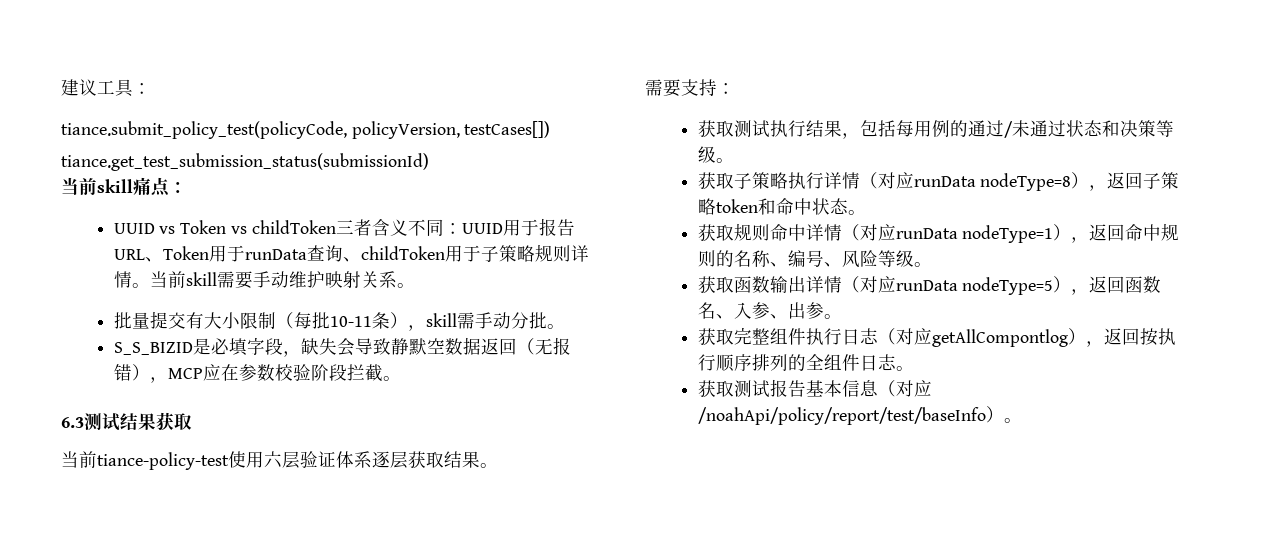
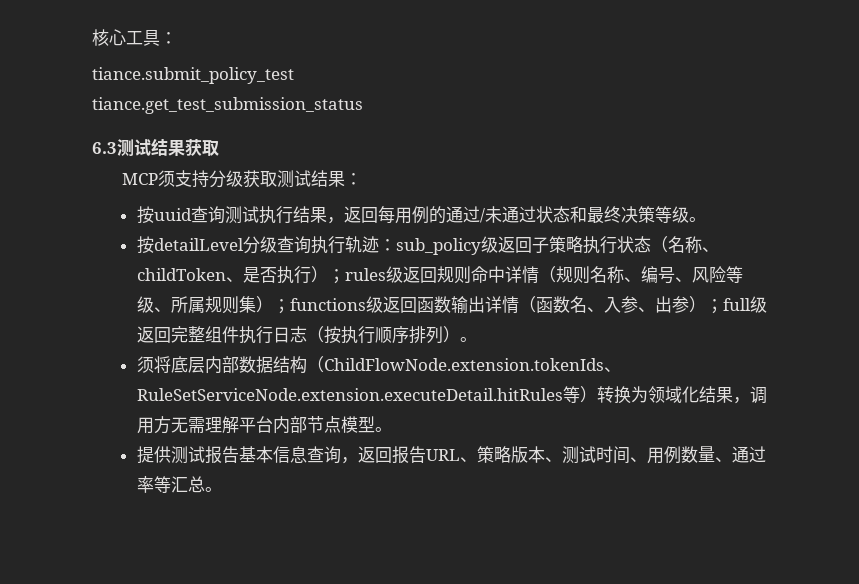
- 建议工具：
+ 核心工具：
- tiance.submit_policy_test(policyCode, policyVersion, testCases[])
- tiance.get_test_submission_status(submissionId)
- 当前skill痛点：
- UUID vs Token vs childToken三者含义不同：UUID用于报告URL、Token用于runData查询、childToken用于子策略规则详情。当前skill需要手动维护映射关系。
- 批量提交有大小限制（每批10-11条），skill需手动分批。
- S_S_BIZID是必填字段，缺失会导致静默空数据返回（无报错），MCP应在参数校验阶段拦截。
+ tiance.submit_policy_test
+ tiance.get_test_submission_status
  6.3测试结果获取
- 当前tiance-policy-test使用六层验证体系逐层获取结果。
- 需要支持：
- 获取测试执行结果，包括每用例的通过/未通过状态和决策等级。
+ MCP须支持分级获取测试结果：
+ 按uuid查询测试执行结果，返回每用例的通过/未通过状态和最终决策等级。
- 获取子策略执行详情（对应runData nodeType=8），返回子策略token和命中状态。
- 获取规则命中详情（对应runData nodeType=1），返回命中规则的名称、编号、风险等级。
- 获取函数输出详情（对应runData nodeType=5），返回函数名、入参、出参。
- 获取完整组件执行日志（对应getAllCompontlog），返回按执行顺序排列的全组件日志。
- 获取测试报告基本信息（对应/noahApi/policy/report/test/baseInfo）。
+ 按detailLevel分级查询执行轨迹：sub_policy级返回子策略执行状态（名称、childToken、是否执行）；rules级返回规则命中详情（规则名称、编号、风险等级、所属规则集）；functions级返回函数输出详情（函数名、入参、出参）；full级返回完整组件执行日志（按执行顺序排列）。
+ 须将底层内部数据结构（ChildFlowNode.extension.tokenIds、RuleSetServiceNode.extension.executeDetail.hitRules等）转换为领域化结果，调用方无需理解平台内部节点模型。
+ 提供测试报告基本信息查询，返回报告URL、策略版本、测试时间、用例数量、通过率等汇总。

